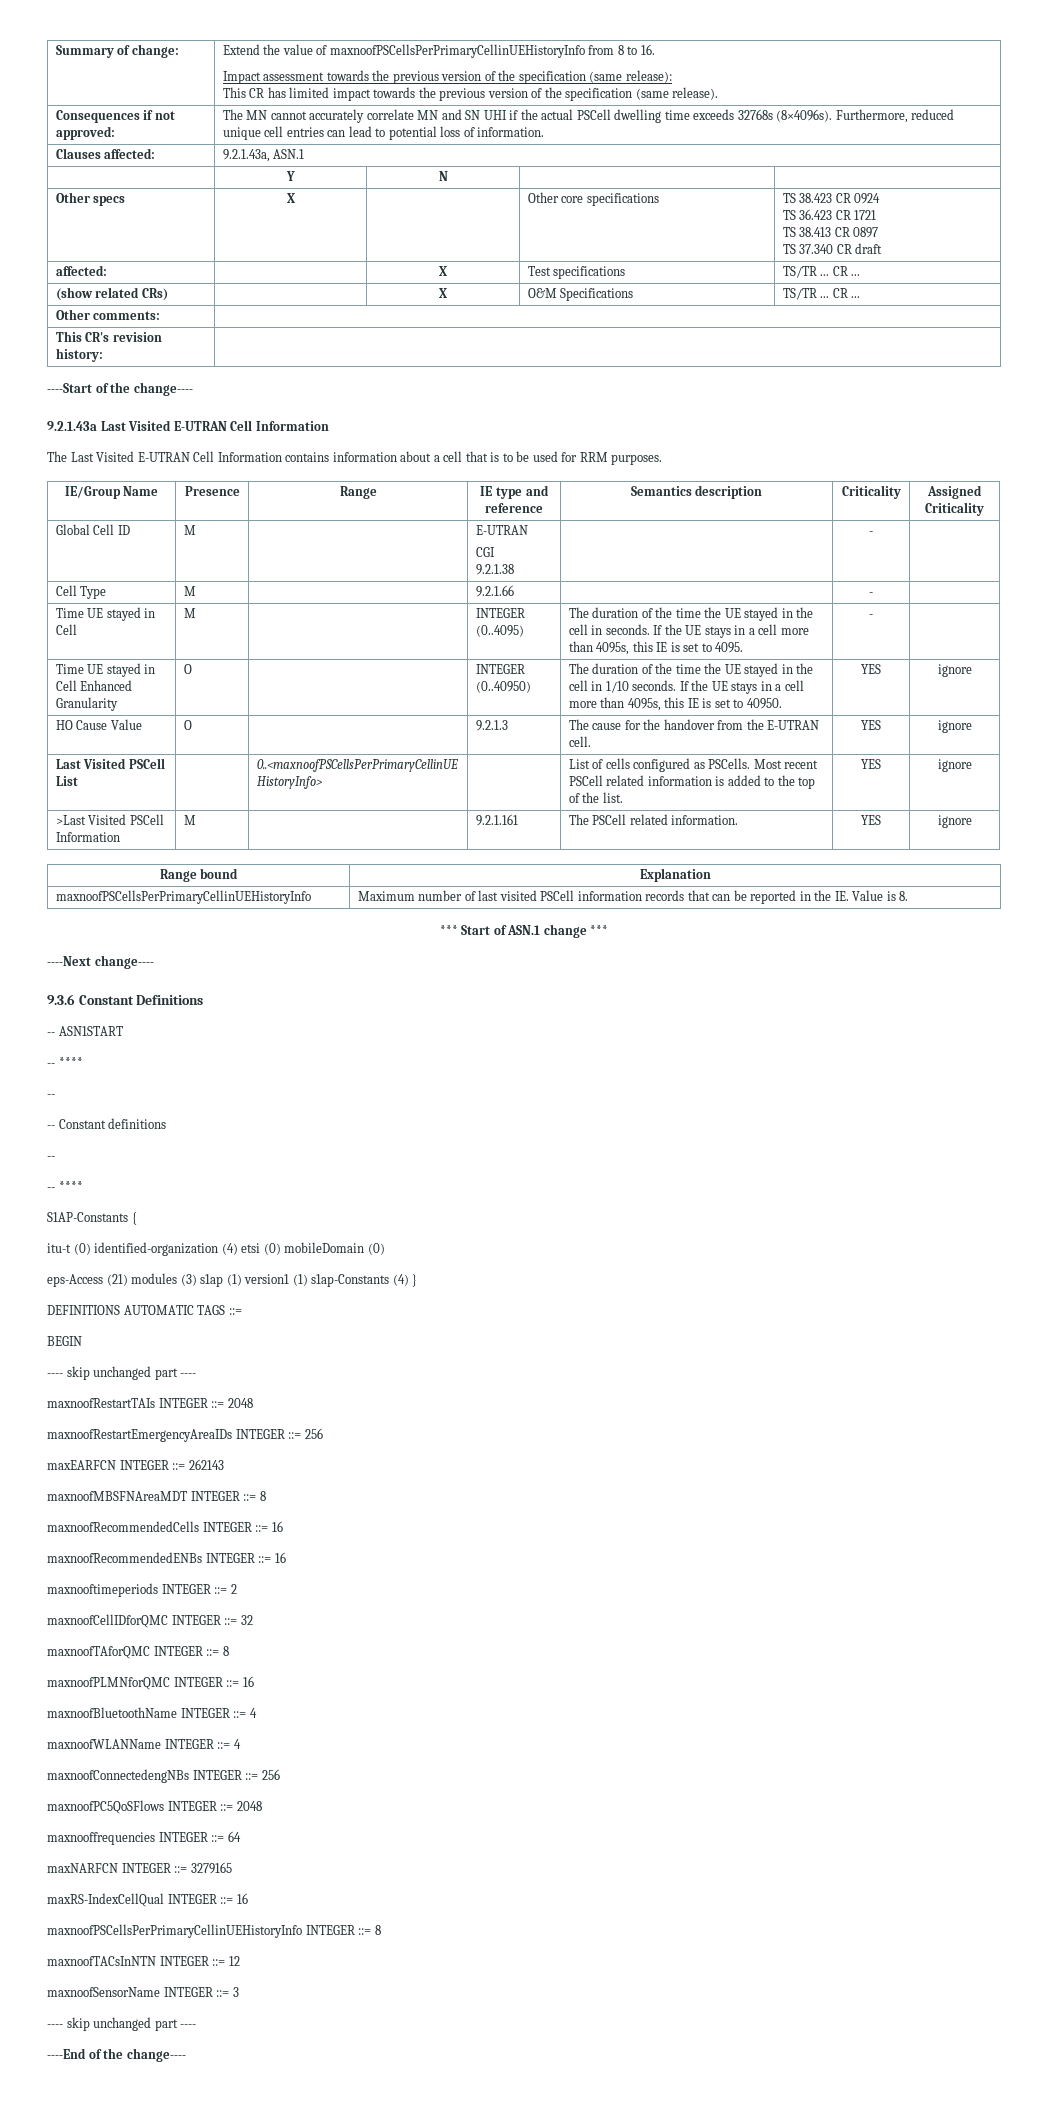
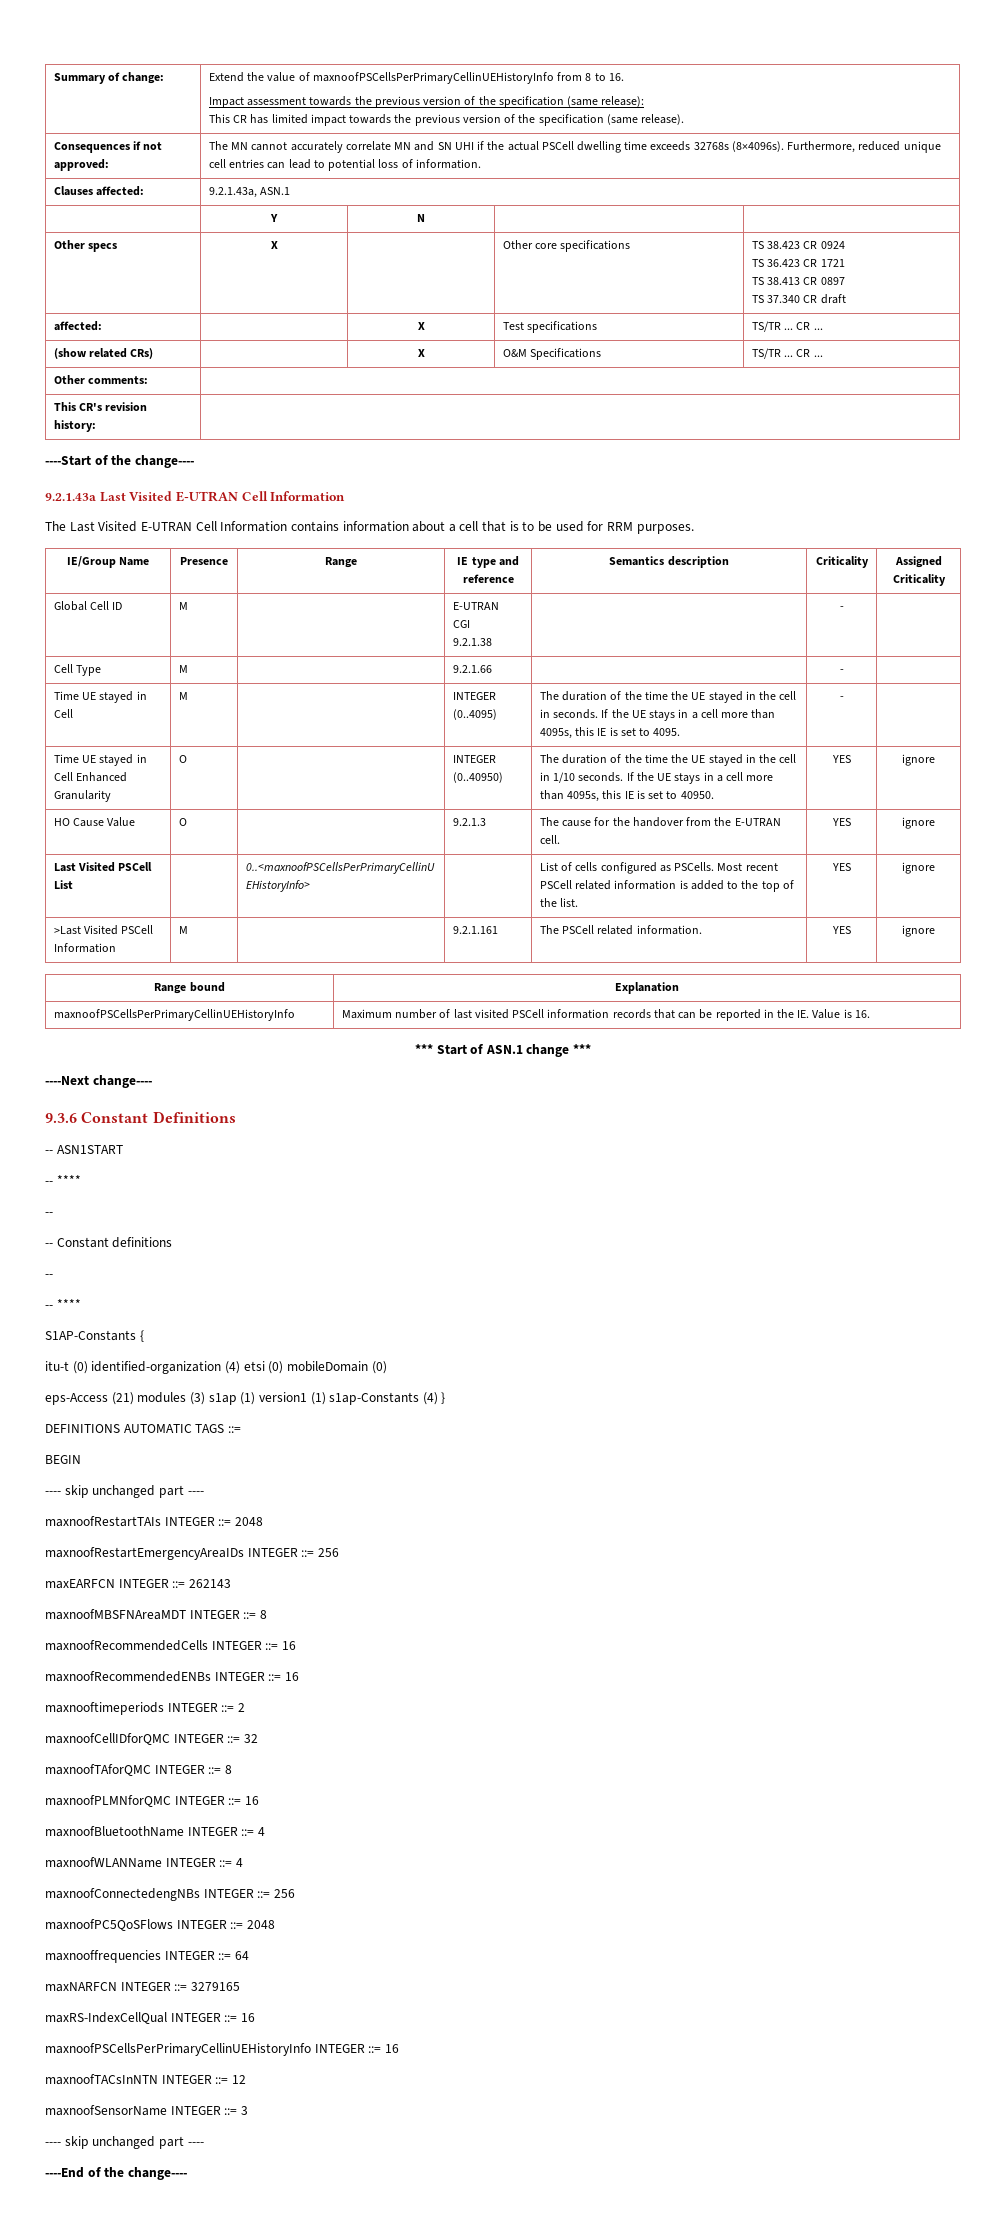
- maxnoofPSCellsPerPrimaryCellinUEHistoryInfo | Maximum number of last visited PSCell information records that can be reported in the IE. Value is 8.
+ maxnoofPSCellsPerPrimaryCellinUEHistoryInfo | Maximum number of last visited PSCell information records that can be reported in the IE. Value is 16.
- maxnoofPSCellsPerPrimaryCellinUEHistoryInfo INTEGER ::= 8
+ maxnoofPSCellsPerPrimaryCellinUEHistoryInfo INTEGER ::= 16

